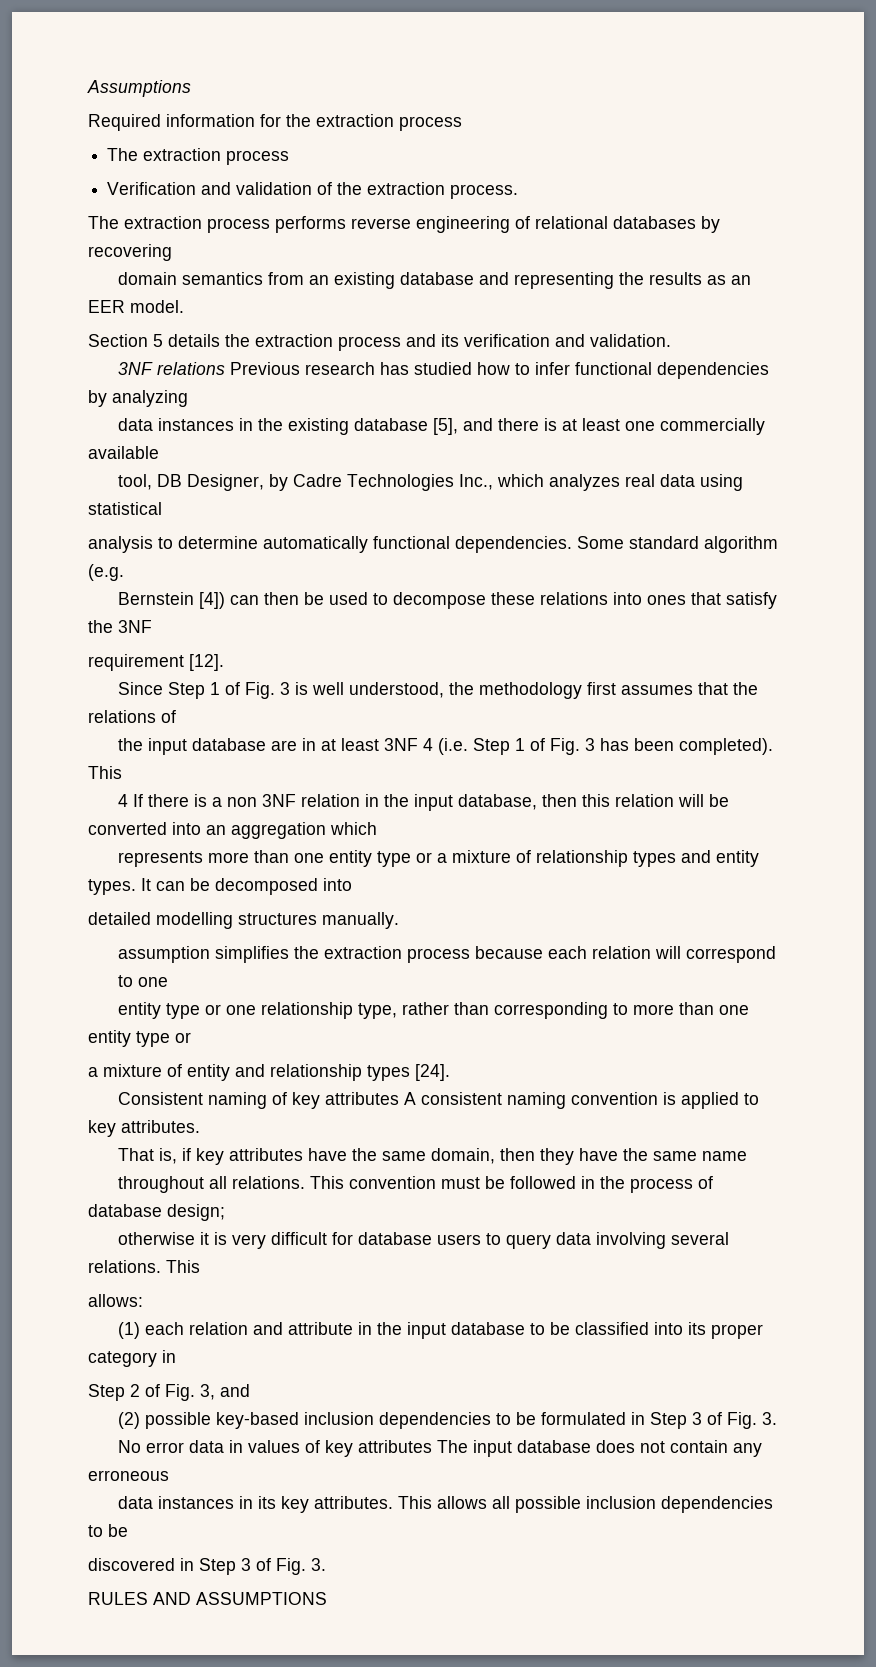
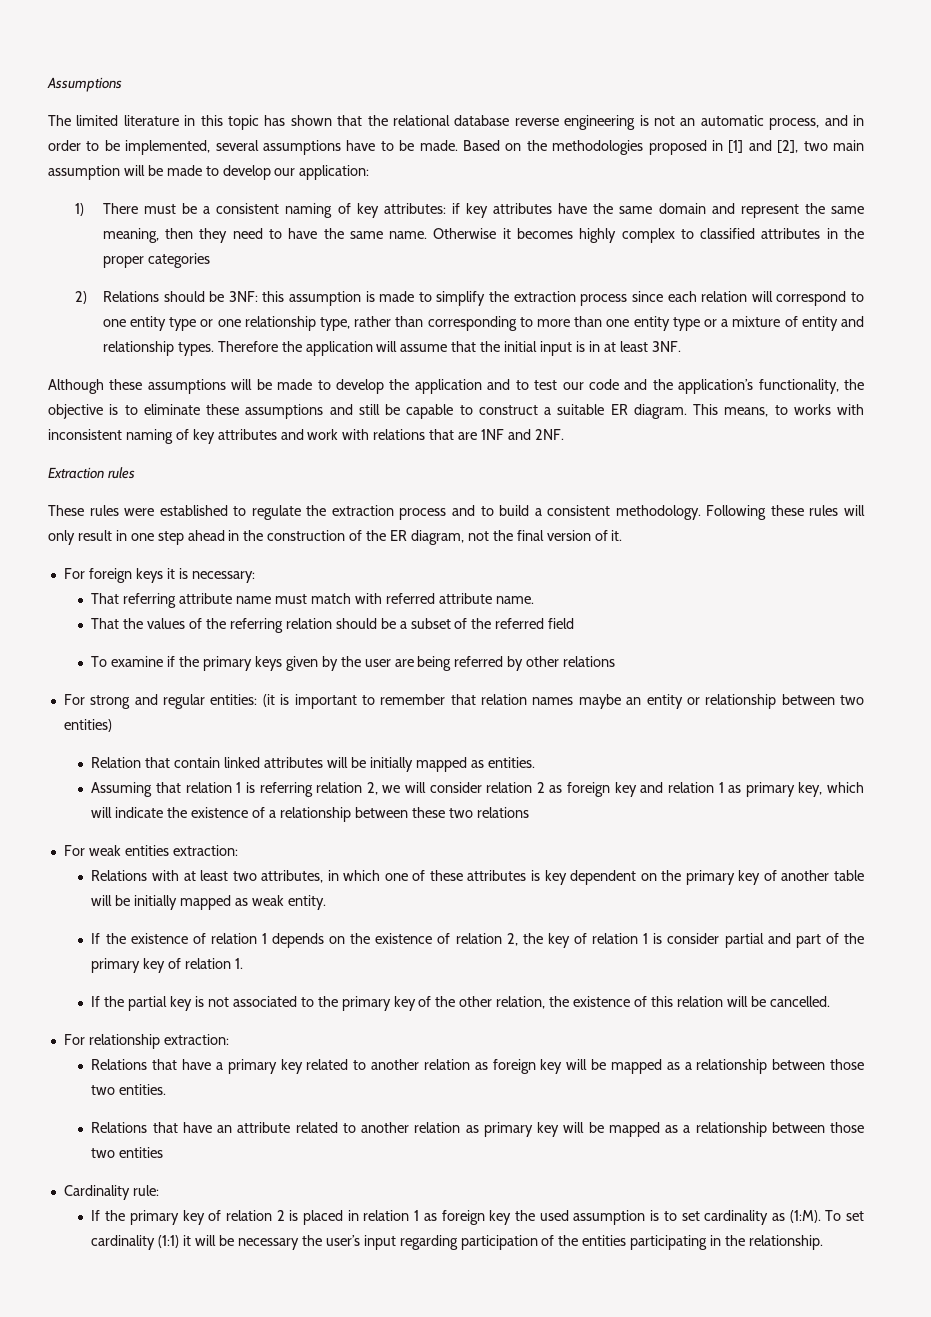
- Required information for the extraction process
- The extraction process
- Verification and validation of the extraction process.
- The extraction process performs reverse engineering of relational databases by recovering
- domain semantics from an existing database and representing the results as an EER model.
- Section 5 details the extraction process and its verification and validation.
- 3NF relations Previous research has studied how to infer functional dependencies by analyzing
- data instances in the existing database [5], and there is at least one commercially available
- tool, DB Designer, by Cadre Technologies Inc., which analyzes real data using statistical
- analysis to determine automatically functional dependencies. Some standard algorithm (e.g.
- Bernstein [4]) can then be used to decompose these relations into ones that satisfy the 3NF
- requirement [12].
- Since Step 1 of Fig. 3 is well understood, the methodology first assumes that the relations of
- the input database are in at least 3NF 4 (i.e. Step 1 of Fig. 3 has been completed). This
- 4 If there is a non 3NF relation in the input database, then this relation will be converted into an aggregation which
- represents more than one entity type or a mixture of relationship types and entity types. It can be decomposed into
- detailed modelling structures manually.
- assumption simplifies the extraction process because each relation will correspond to one
- entity type or one relationship type, rather than corresponding to more than one entity type or
- a mixture of entity and relationship types [24].
- Consistent naming of key attributes A consistent naming convention is applied to key attributes.
- That is, if key attributes have the same domain, then they have the same name
- throughout all relations. This convention must be followed in the process of database design;
- otherwise it is very difficult for database users to query data involving several relations. This
- allows:
- (1) each relation and attribute in the input database to be classified into its proper category in
- Step 2 of Fig. 3, and
- (2) possible key-based inclusion dependencies to be formulated in Step 3 of Fig. 3.
- No error data in values of key attributes The input database does not contain any erroneous
- data instances in its key attributes. This allows all possible inclusion dependencies to be
- discovered in Step 3 of Fig. 3.
- RULES AND ASSUMPTIONS
+ The limited literature in this topic has shown that the relational database reverse engineering is not an automatic process, and in order to be implemented, several assumptions have to be made. Based on the methodologies proposed in [1] and [2], two main assumption will be made to develop our application:
+ 1) There must be a consistent naming of key attributes: if key attributes have the same domain and represent the same meaning, then they need to have the same name. Otherwise it becomes highly complex to classified attributes in the proper categories
+ 2) Relations should be 3NF: this assumption is made to simplify the extraction process since each relation will correspond to one entity type or one relationship type, rather than corresponding to more than one entity type or a mixture of entity and relationship types. Therefore the application will assume that the initial input is in at least 3NF.
+ Although these assumptions will be made to develop the application and to test our code and the application’s functionality, the objective is to eliminate these assumptions and still be capable to construct a suitable ER diagram. This means, to works with inconsistent naming of key attributes and work with relations that are 1NF and 2NF.
+ Extraction rules
+ These rules were established to regulate the extraction process and to build a consistent methodology. Following these rules will only result in one step ahead in the construction of the ER diagram, not the final version of it.
+ For foreign keys it is necessary:
+ That referring attribute name must match with referred attribute name.
+ That the values of the referring relation should be a subset of the referred field
+ To examine if the primary keys given by the user are being referred by other relations
+ For strong and regular entities: (it is important to remember that relation names maybe an entity or relationship between two entities)
+ Relation that contain linked attributes will be initially mapped as entities.
+ Assuming that relation 1 is referring relation 2, we will consider relation 2 as foreign key and relation 1 as primary key, which will indicate the existence of a relationship between these two relations
+ For weak entities extraction:
+ Relations with at least two attributes, in which one of these attributes is key dependent on the primary key of another table will be initially mapped as weak entity.
+ If the existence of relation 1 depends on the existence of relation 2, the key of relation 1 is consider partial and part of the primary key of relation 1.
+ If the partial key is not associated to the primary key of the other relation, the existence of this relation will be cancelled.
+ For relationship extraction:
+ Relations that have a primary key related to another relation as foreign key will be mapped as a relationship between those two entities.
+ Relations that have an attribute related to another relation as primary key will be mapped as a relationship between those two entities
+ Cardinality rule:
+ If the primary key of relation 2 is placed in relation 1 as foreign key the used assumption is to set cardinality as (1:M). To set cardinality (1:1) it will be necessary the user’s input regarding participation of the entities participating in the relationship.

